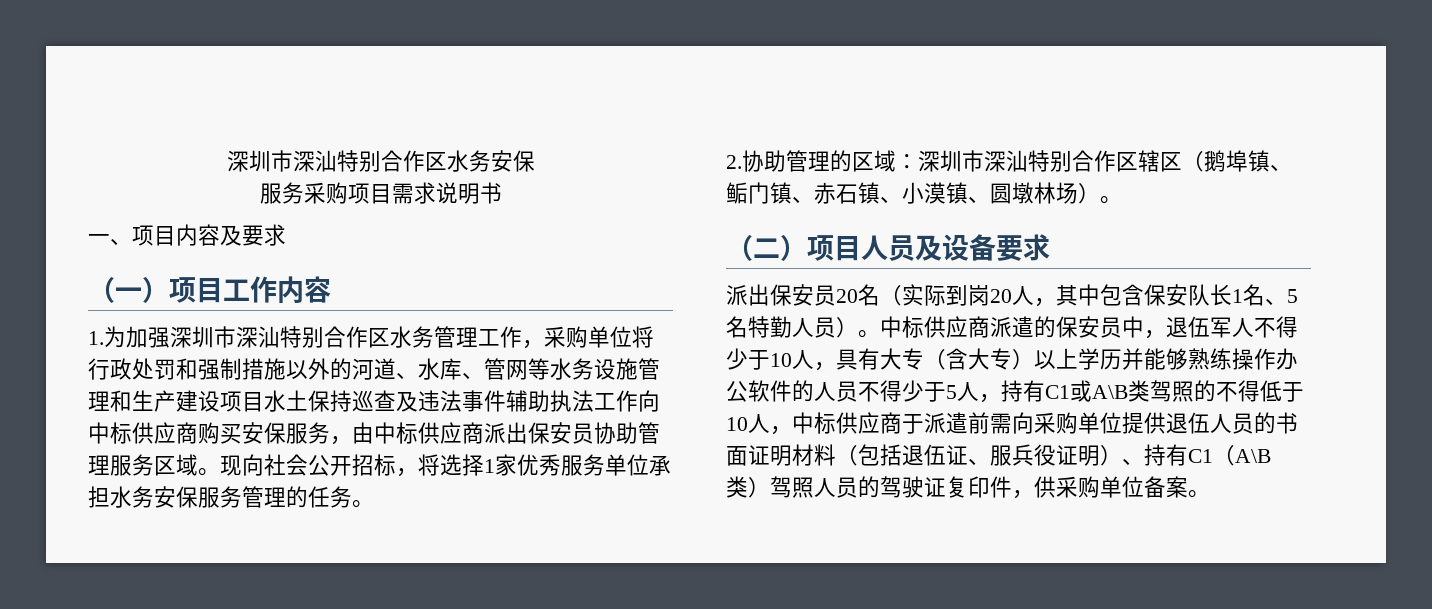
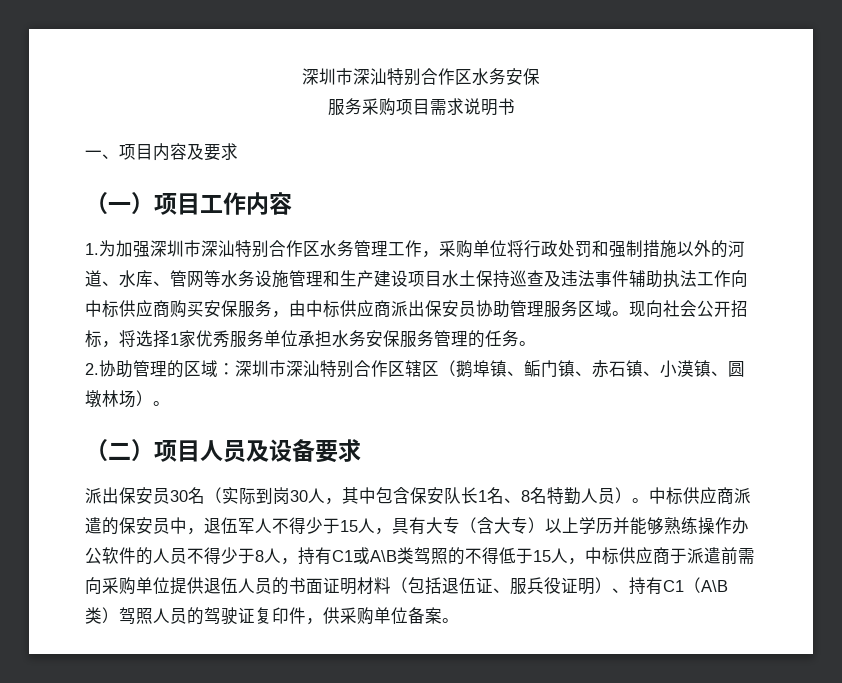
- 派出保安员20名（实际到岗20人，其中包含保安队长1名、5名特勤人员）。
+ 派出保安员30名（实际到岗30人，其中包含保安队长1名、8名特勤人员）。
- 中标供应商派遣的保安员中，退伍军人不得少于10人，具有大专（含大专）以上学历并能够熟练操作办公软件的人员不得少于5人，持有C1或A\B类驾照的不得低于10人，中标供应商于派遣前需向采购单位提供退伍人员的书面证明材料（包括退伍证、服兵役证明）、持有C1（A\B类）驾照人员的驾驶证复印件，供采购单位备案。
+ 中标供应商派遣的保安员中，退伍军人不得少于15人，具有大专（含大专）以上学历并能够熟练操作办公软件的人员不得少于8人，持有C1或A\B类驾照的不得低于15人，中标供应商于派遣前需向采购单位提供退伍人员的书面证明材料（包括退伍证、服兵役证明）、持有C1（A\B类）驾照人员的驾驶证复印件，供采购单位备案。

